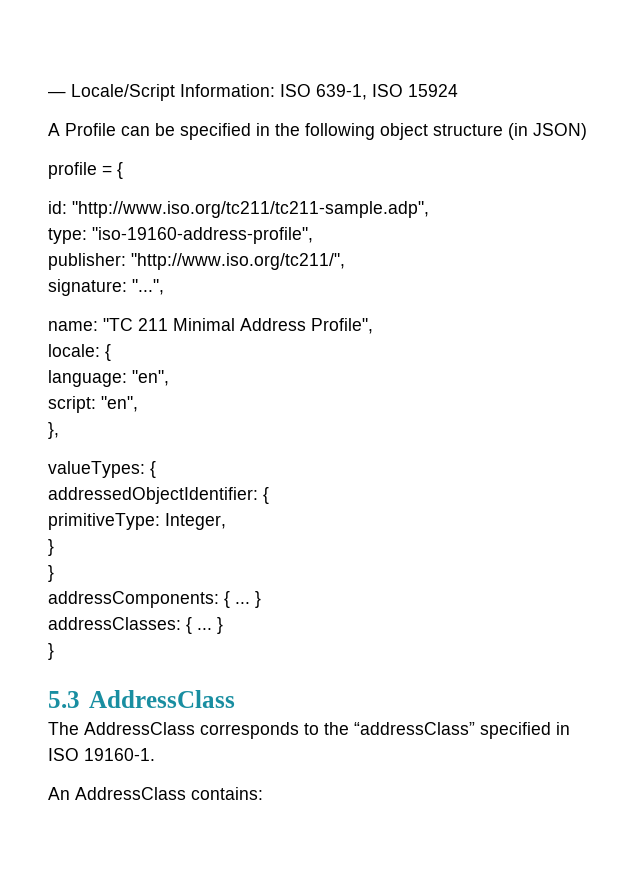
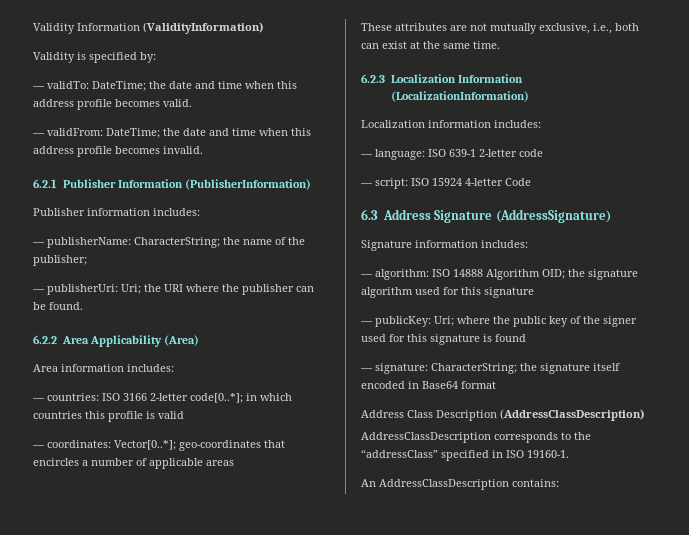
- — Locale/Script Information: ISO 639-1, ISO 15924
- A Profile can be specified in the following object structure (in JSON)
- profile = {
- id: "http://www.iso.org/tc211/tc211-sample.adp",
- type: "iso-19160-address-profile",
- publisher: "http://www.iso.org/tc211/",
- signature: "...",
- name: "TC 211 Minimal Address Profile",
- locale: {
- language: "en",
- script: "en",
- },
- valueTypes: {
- addressedObjectIdentifier: {
- primitiveType: Integer,
- }
- }
- addressComponents: { ... }
- addressClasses: { ... }
- }
- 5.3 AddressClass
- The AddressClass corresponds to the “addressClass” specified in ISO 19160-1.
+ Validity Information (ValidityInformation)
+ Validity is specified by:
+ — validTo: DateTime; the date and time when this address profile becomes valid.
+ — validFrom: DateTime; the date and time when this address profile becomes invalid.
+ 6.2.1 Publisher Information (PublisherInformation)
+ Publisher information includes:
+ — publisherName: CharacterString; the name of the publisher;
+ — publisherUri: Uri; the URI where the publisher can be found.
+ 6.2.2 Area Applicability (Area)
+ Area information includes:
+ — countries: ISO 3166 2-letter code[0..*]; in which countries this profile is valid
+ — coordinates: Vector[0..*]; geo-coordinates that encircles a number of applicable areas
+ These attributes are not mutually exclusive, i.e., both can exist at the same time.
+ 6.2.3 Localization Information (LocalizationInformation)
+ Localization information includes:
+ — language: ISO 639-1 2-letter code
+ — script: ISO 15924 4-letter Code
+ 6.3 Address Signature (AddressSignature)
+ Signature information includes:
+ — algorithm: ISO 14888 Algorithm OID; the signature algorithm used for this signature
+ — publicKey: Uri; where the public key of the signer used for this signature is found
+ — signature: CharacterString; the signature itself encoded in Base64 format
+ Address Class Description (AddressClassDescription)
+ AddressClassDescription corresponds to the “addressClass” specified in ISO 19160-1.
- An AddressClass contains:
+ An AddressClassDescription contains:

